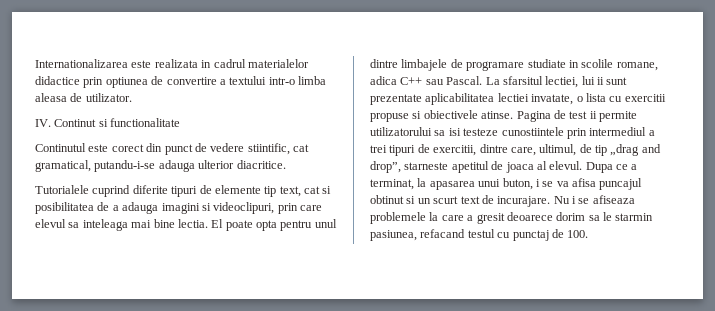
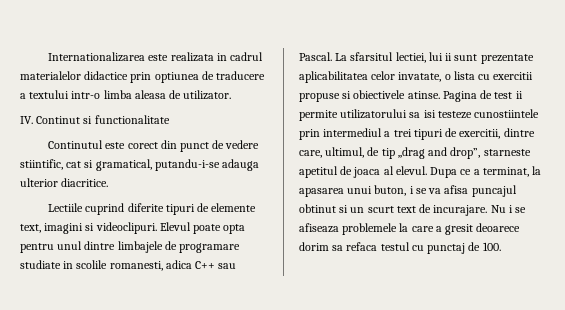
- Internationalizarea este realizata in cadrul materialelor didactice prin optiunea de convertire a textului intr-o limba aleasa de utilizator.
+ Internationalizarea este realizata in cadrul materialelor didactice prin optiunea de traducere a textului intr-o limba aleasa de utilizator.
- Continutul este corect din punct de vedere stiintific, cat gramatical, putandu-i-se adauga ulterior diacritice.
+ Continutul este corect din punct de vedere stiintific, cat si gramatical, putandu-i-se adauga ulterior diacritice.
- Tutorialele cuprind diferite tipuri de elemente tip text, cat si posibilitatea de a adauga imagini si videoclipuri, prin care elevul sa inteleaga mai bine lectia. El poate opta pentru unul dintre limbajele de programare studiate in scolile romane, adica C++ sau Pascal.
+ Lectiile cuprind diferite tipuri de elemente text, imagini si videoclipuri. Elevul poate opta pentru unul dintre limbajele de programare studiate in scolile romanesti, adica C++ sau Pascal.
- La sfarsitul lectiei, lui ii sunt prezentate aplicabilitatea lectiei invatate, o lista cu exercitii propuse si obiectivele atinse.
+ La sfarsitul lectiei, lui ii sunt prezentate aplicabilitatea celor invatate, o lista cu exercitii propuse si obiectivele atinse.
- Nu i se afiseaza problemele la care a gresit deoarece dorim sa le starmin pasiunea, refacand testul cu punctaj de 100.
+ Nu i se afiseaza problemele la care a gresit deoarece dorim sa refaca testul cu punctaj de 100.

